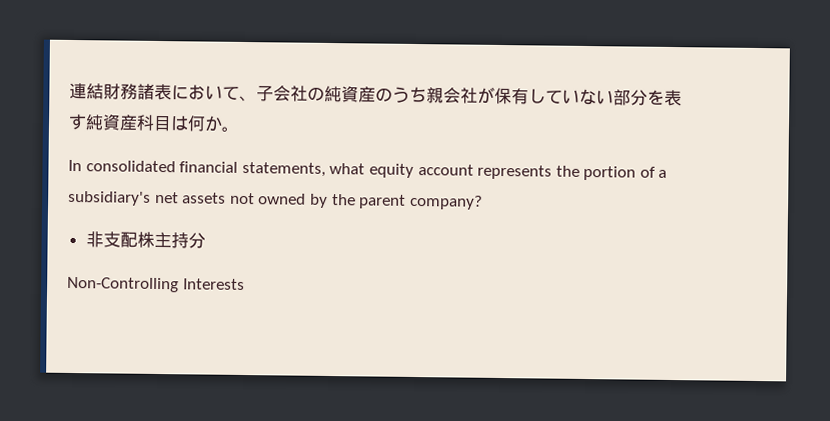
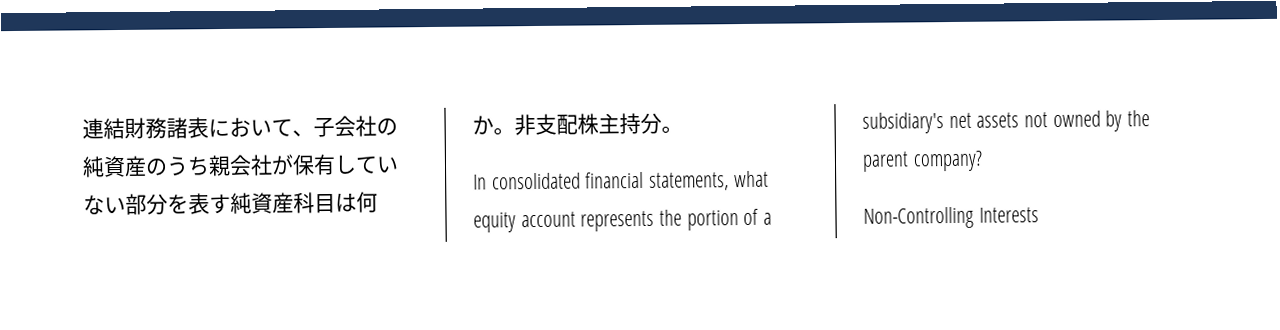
+ 非支配株主持分。
- 非支配株主持分

